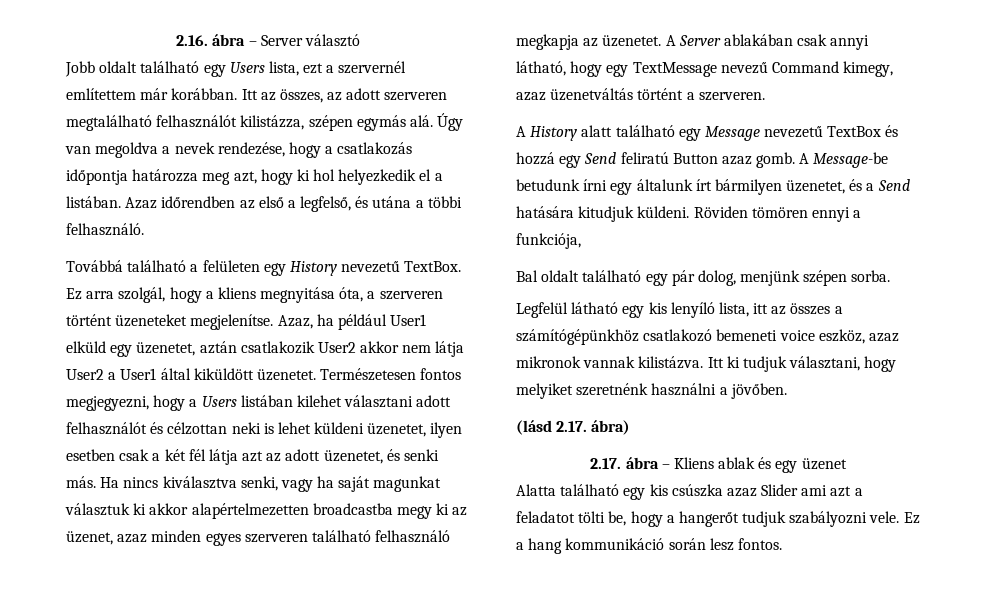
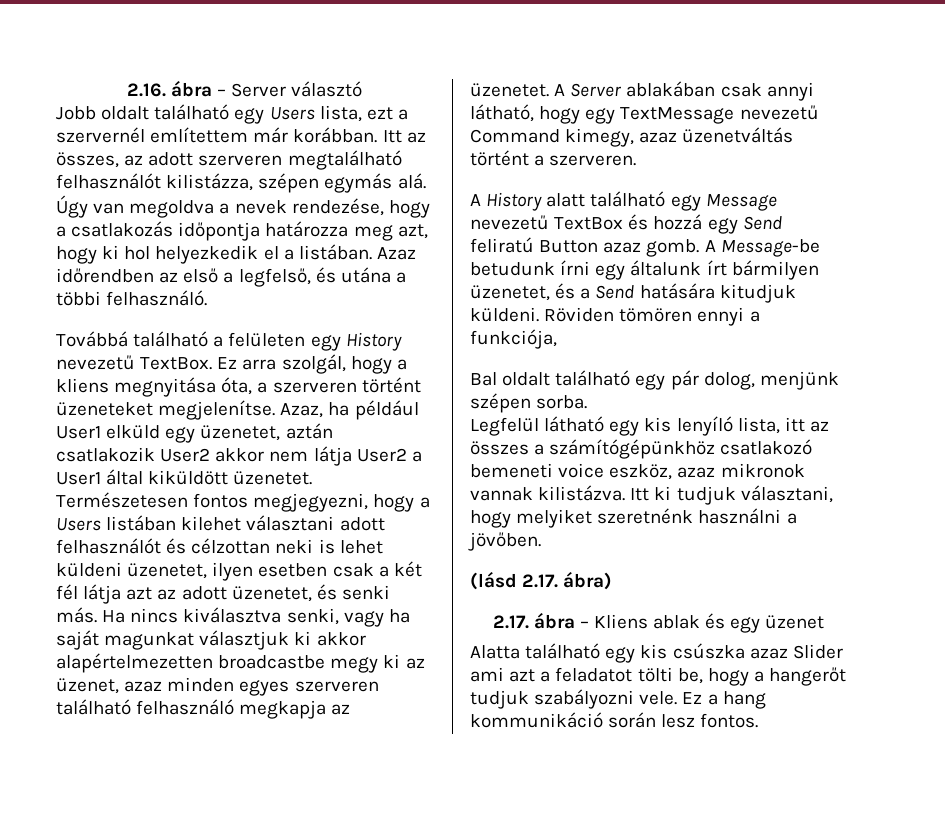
- Ha nincs kiválasztva senki, vagy ha saját magunkat választuk ki akkor alapértelmezetten broadcastba megy ki az üzenet, azaz minden egyes szerveren található felhasználó megkapja az üzenetet.
+ Ha nincs kiválasztva senki, vagy ha saját magunkat választjuk ki akkor alapértelmezetten broadcastbe megy ki az üzenet, azaz minden egyes szerveren található felhasználó megkapja az üzenetet.
- A Server ablakában csak annyi látható, hogy egy TextMessage nevezű Command kimegy, azaz üzenetváltás történt a szerveren.
+ A Server ablakában csak annyi látható, hogy egy TextMessage nevezetű Command kimegy, azaz üzenetváltás történt a szerveren.

